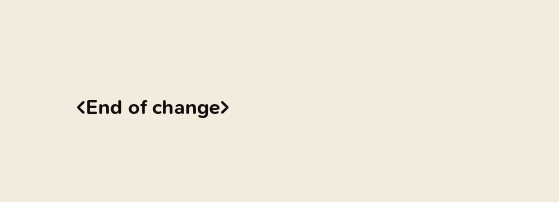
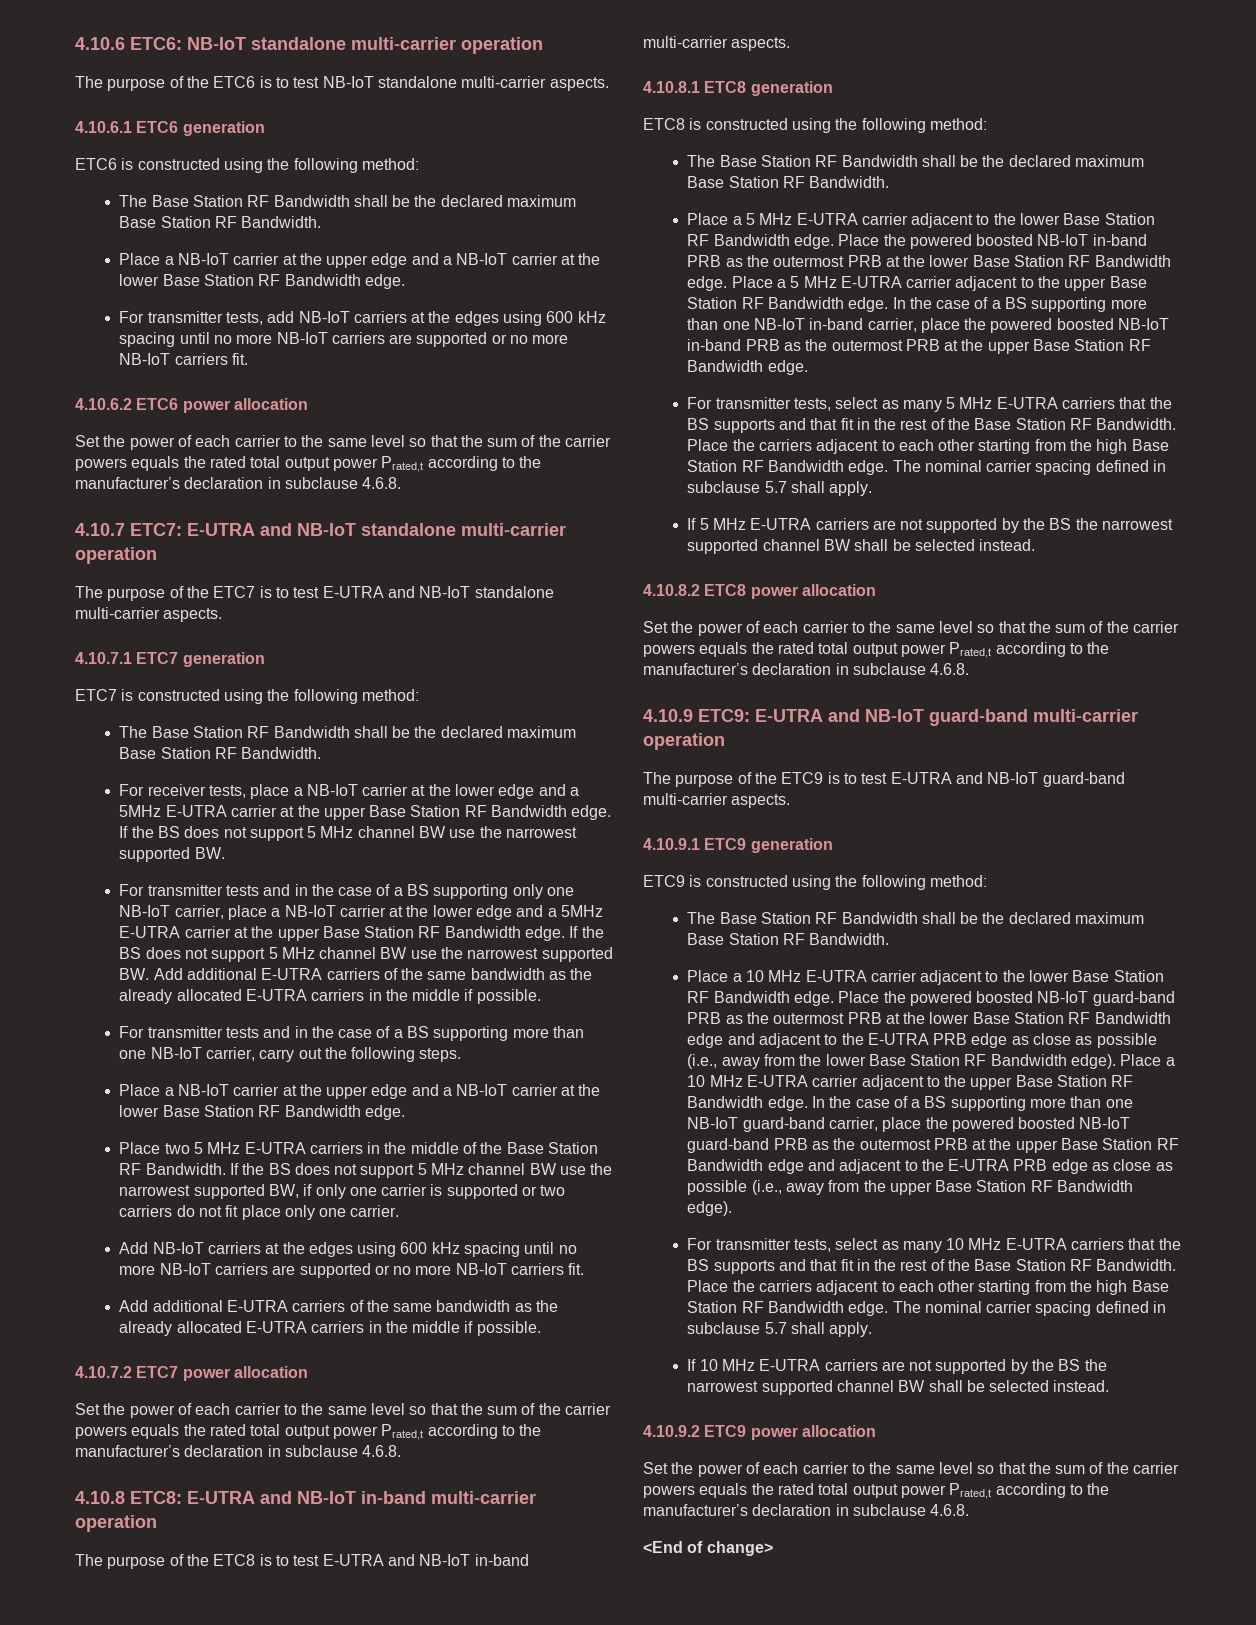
+ 4.10.6 ETC6: NB-IoT standalone multi-carrier operation
+ The purpose of the ETC6 is to test NB-IoT standalone multi-carrier aspects.
+ 4.10.6.1 ETC6 generation
+ ETC6 is constructed using the following method:
+ The Base Station RF Bandwidth shall be the declared maximum Base Station RF Bandwidth.
+ Place a NB-IoT carrier at the upper edge and a NB-IoT carrier at the lower Base Station RF Bandwidth edge.
+ For transmitter tests, add NB-IoT carriers at the edges using 600 kHz spacing until no more NB-IoT carriers are supported or no more NB-IoT carriers fit.
+ 4.10.6.2 ETC6 power allocation
+ Set the power of each carrier to the same level so that the sum of the carrier powers equals the rated total output power Prated,t according to the manufacturer’s declaration in subclause 4.6.8.
+ 4.10.7 ETC7: E-UTRA and NB-IoT standalone multi-carrier operation
+ The purpose of the ETC7 is to test E-UTRA and NB-IoT standalone multi-carrier aspects.
+ 4.10.7.1 ETC7 generation
+ ETC7 is constructed using the following method:
+ The Base Station RF Bandwidth shall be the declared maximum Base Station RF Bandwidth.
+ For receiver tests, place a NB-IoT carrier at the lower edge and a 5MHz E-UTRA carrier at the upper Base Station RF Bandwidth edge. If the BS does not support 5 MHz channel BW use the narrowest supported BW.
+ For transmitter tests and in the case of a BS supporting only one NB-IoT carrier, place a NB-IoT carrier at the lower edge and a 5MHz E-UTRA carrier at the upper Base Station RF Bandwidth edge. If the BS does not support 5 MHz channel BW use the narrowest supported BW. Add additional E-UTRA carriers of the same bandwidth as the already allocated E-UTRA carriers in the middle if possible.
+ For transmitter tests and in the case of a BS supporting more than one NB-IoT carrier, carry out the following steps.
+ Place a NB-IoT carrier at the upper edge and a NB-IoT carrier at the lower Base Station RF Bandwidth edge.
+ Place two 5 MHz E-UTRA carriers in the middle of the Base Station RF Bandwidth. If the BS does not support 5 MHz channel BW use the narrowest supported BW, if only one carrier is supported or two carriers do not fit place only one carrier.
+ Add NB-IoT carriers at the edges using 600 kHz spacing until no more NB-IoT carriers are supported or no more NB-IoT carriers fit.
+ Add additional E-UTRA carriers of the same bandwidth as the already allocated E-UTRA carriers in the middle if possible.
+ 4.10.7.2 ETC7 power allocation
+ Set the power of each carrier to the same level so that the sum of the carrier powers equals the rated total output power Prated,t according to the manufacturer’s declaration in subclause 4.6.8.
+ 4.10.8 ETC8: E-UTRA and NB-IoT in-band multi-carrier operation
+ The purpose of the ETC8 is to test E-UTRA and NB-IoT in-band multi-carrier aspects.
+ 4.10.8.1 ETC8 generation
+ ETC8 is constructed using the following method:
+ The Base Station RF Bandwidth shall be the declared maximum Base Station RF Bandwidth.
+ Place a 5 MHz E-UTRA carrier adjacent to the lower Base Station RF Bandwidth edge. Place the powered boosted NB-IoT in-band PRB as the outermost PRB at the lower Base Station RF Bandwidth edge. Place a 5 MHz E-UTRA carrier adjacent to the upper Base Station RF Bandwidth edge. In the case of a BS supporting more than one NB-IoT in-band carrier, place the powered boosted NB-IoT in-band PRB as the outermost PRB at the upper Base Station RF Bandwidth edge.
+ For transmitter tests, select as many 5 MHz E-UTRA carriers that the BS supports and that fit in the rest of the Base Station RF Bandwidth. Place the carriers adjacent to each other starting from the high Base Station RF Bandwidth edge. The nominal carrier spacing defined in subclause 5.7 shall apply.
+ If 5 MHz E-UTRA carriers are not supported by the BS the narrowest supported channel BW shall be selected instead.
+ 4.10.8.2 ETC8 power allocation
+ Set the power of each carrier to the same level so that the sum of the carrier powers equals the rated total output power Prated,t according to the manufacturer’s declaration in subclause 4.6.8.
+ 4.10.9 ETC9: E-UTRA and NB-IoT guard-band multi-carrier operation
+ The purpose of the ETC9 is to test E-UTRA and NB-IoT guard-band multi-carrier aspects.
+ 4.10.9.1 ETC9 generation
+ ETC9 is constructed using the following method:
+ The Base Station RF Bandwidth shall be the declared maximum Base Station RF Bandwidth.
+ Place a 10 MHz E-UTRA carrier adjacent to the lower Base Station RF Bandwidth edge. Place the powered boosted NB-IoT guard-band PRB as the outermost PRB at the lower Base Station RF Bandwidth edge and adjacent to the E-UTRA PRB edge as close as possible (i.e., away from the lower Base Station RF Bandwidth edge). Place a 10 MHz E-UTRA carrier adjacent to the upper Base Station RF Bandwidth edge. In the case of a BS supporting more than one NB-IoT guard-band carrier, place the powered boosted NB-IoT guard-band PRB as the outermost PRB at the upper Base Station RF Bandwidth edge and adjacent to the E-UTRA PRB edge as close as possible (i.e., away from the upper Base Station RF Bandwidth edge).
+ For transmitter tests, select as many 10 MHz E-UTRA carriers that the BS supports and that fit in the rest of the Base Station RF Bandwidth. Place the carriers adjacent to each other starting from the high Base Station RF Bandwidth edge. The nominal carrier spacing defined in subclause 5.7 shall apply.
+ If 10 MHz E-UTRA carriers are not supported by the BS the narrowest supported channel BW shall be selected instead.
+ 4.10.9.2 ETC9 power allocation
+ Set the power of each carrier to the same level so that the sum of the carrier powers equals the rated total output power Prated,t according to the manufacturer’s declaration in subclause 4.6.8.

